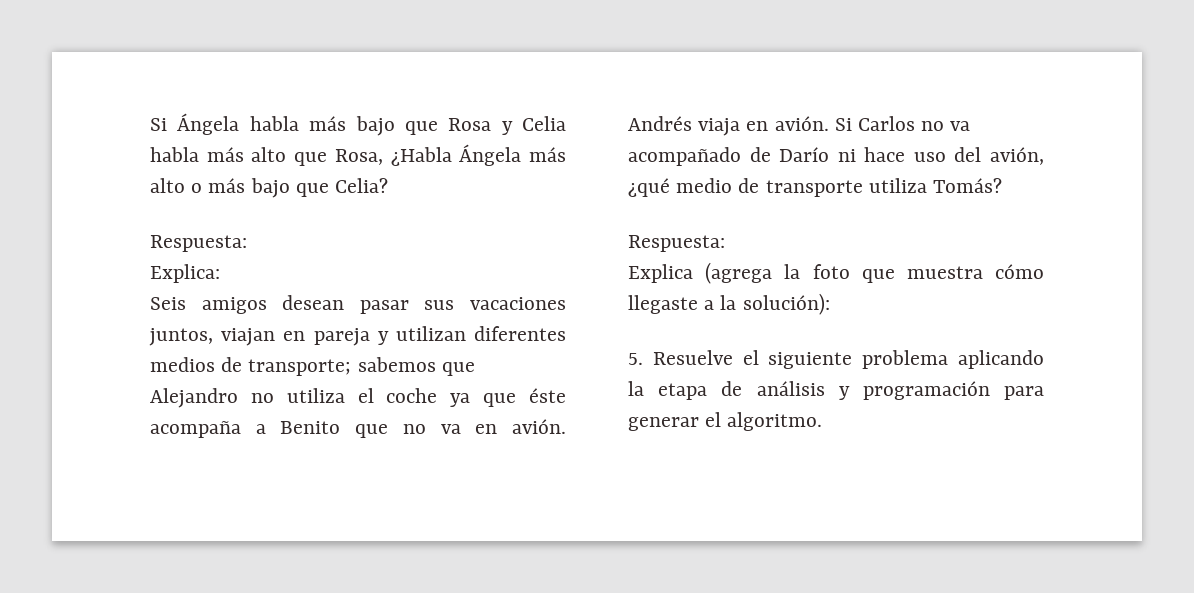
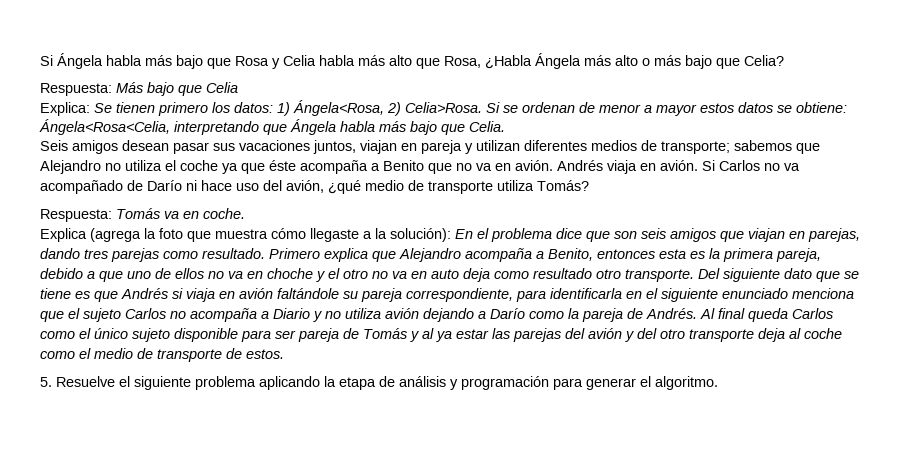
  Si Ángela habla más bajo que Rosa y Celia habla más alto que Rosa, ¿Habla Ángela más alto o más bajo que Celia?
- Respuesta:
- Explica:
+ Respuesta: Más bajo que Celia
+ Explica: Se tienen primero los datos: 1) Ángela<Rosa, 2) Celia>Rosa. Si se ordenan de menor a mayor estos datos se obtiene: Ángela<Rosa<Celia, interpretando que Ángela habla más bajo que Celia.
  Si Carlos no va acompañado de Darío ni hace uso del avión, ¿qué medio de transporte utiliza Tomás?
- Respuesta:
+ Respuesta: Tomás va en coche.
- Explica (agrega la foto que muestra cómo llegaste a la solución):
+ Explica (agrega la foto que muestra cómo llegaste a la solución): En el problema dice que son seis amigos que viajan en parejas, dando tres parejas como resultado. Primero explica que Alejandro acompaña a Benito, entonces esta es la primera pareja, debido a que uno de ellos no va en choche y el otro no va en auto deja como resultado otro transporte. Del siguiente dato que se tiene es que Andrés si viaja en avión faltándole su pareja correspondiente, para identificarla en el siguiente enunciado menciona que el sujeto Carlos no acompaña a Diario y no utiliza avión dejando a Darío como la pareja de Andrés. Al final queda Carlos como el único sujeto disponible para ser pareja de Tomás y al ya estar las parejas del avión y del otro transporte deja al coche como el medio de transporte de estos.

